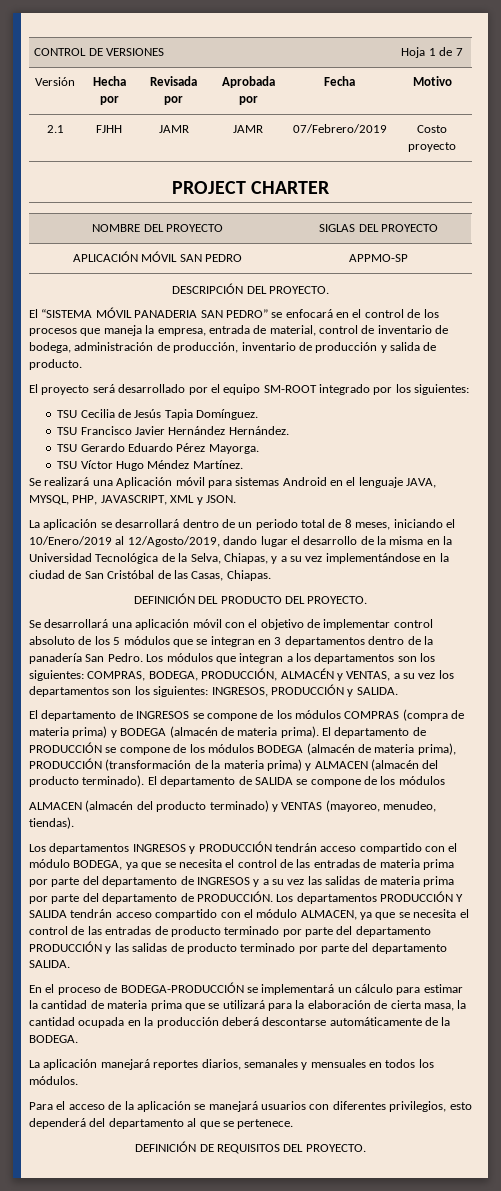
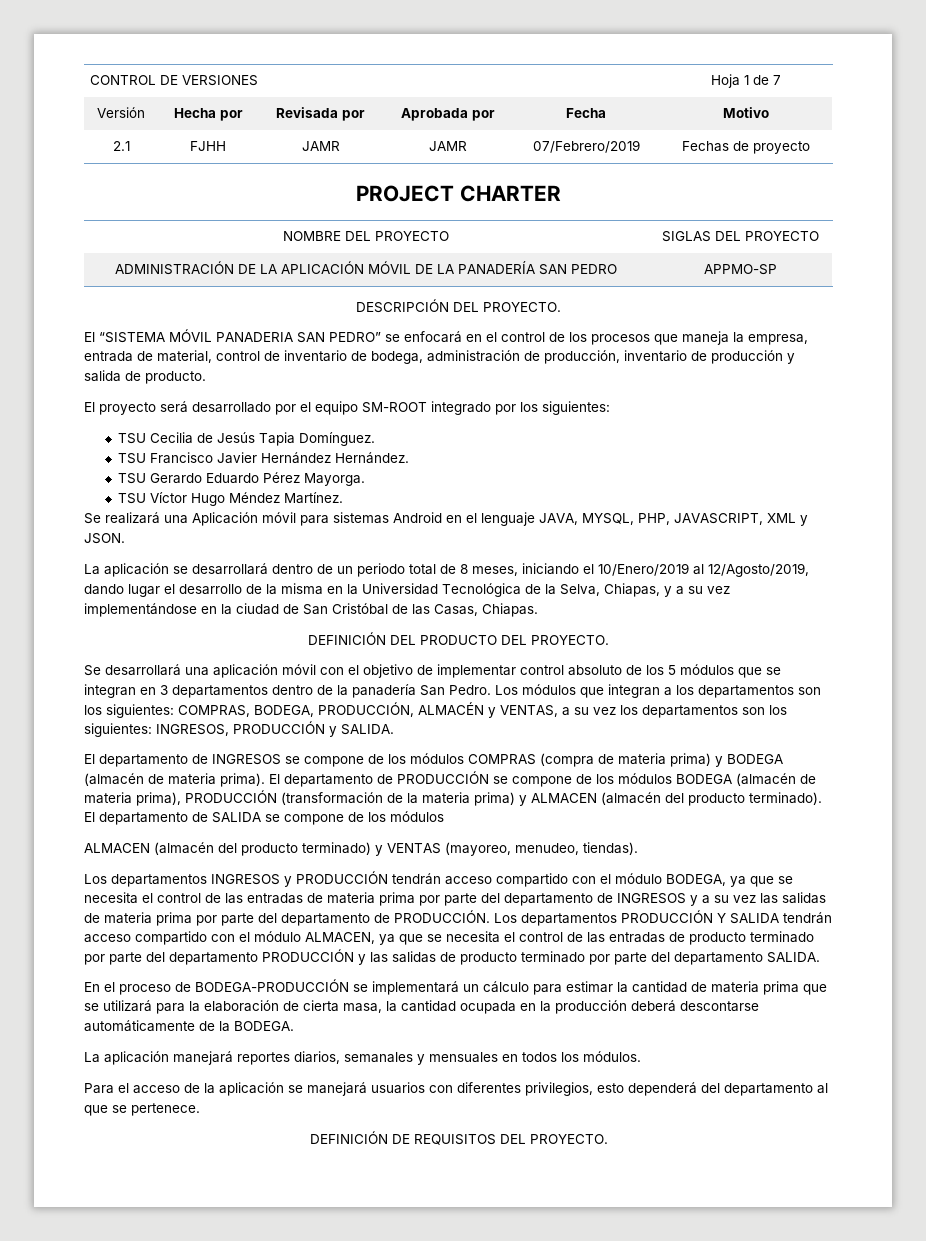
- 2.1 | FJHH | JAMR | JAMR | 07/Febrero/2019 | Costo proyecto
+ 2.1 | FJHH | JAMR | JAMR | 07/Febrero/2019 | Fechas de proyecto
- APLICACIÓN MÓVIL SAN PEDRO | APPMO-SP
+ ADMINISTRACIÓN DE LA APLICACIÓN MÓVIL DE LA PANADERÍA SAN PEDRO | APPMO-SP

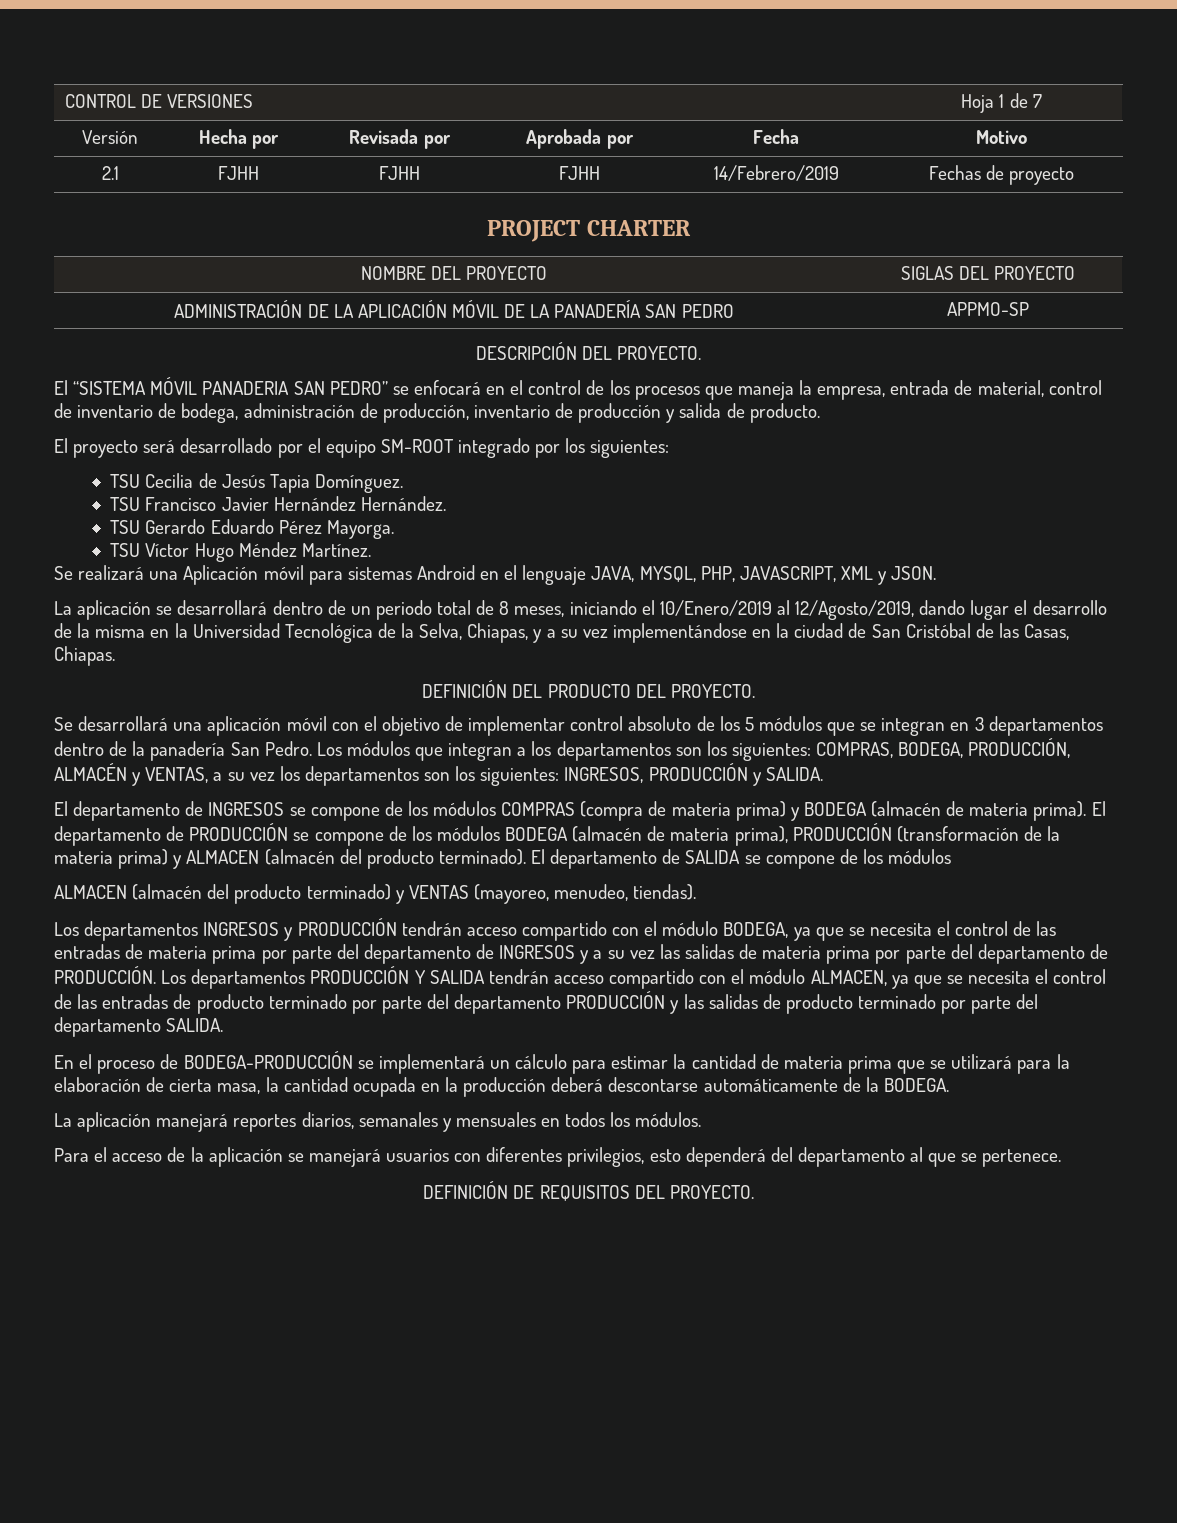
- 2.1 | FJHH | JAMR | JAMR | 07/Febrero/2019 | Fechas de proyecto
+ 2.1 | FJHH | FJHH | FJHH | 14/Febrero/2019 | Fechas de proyecto

